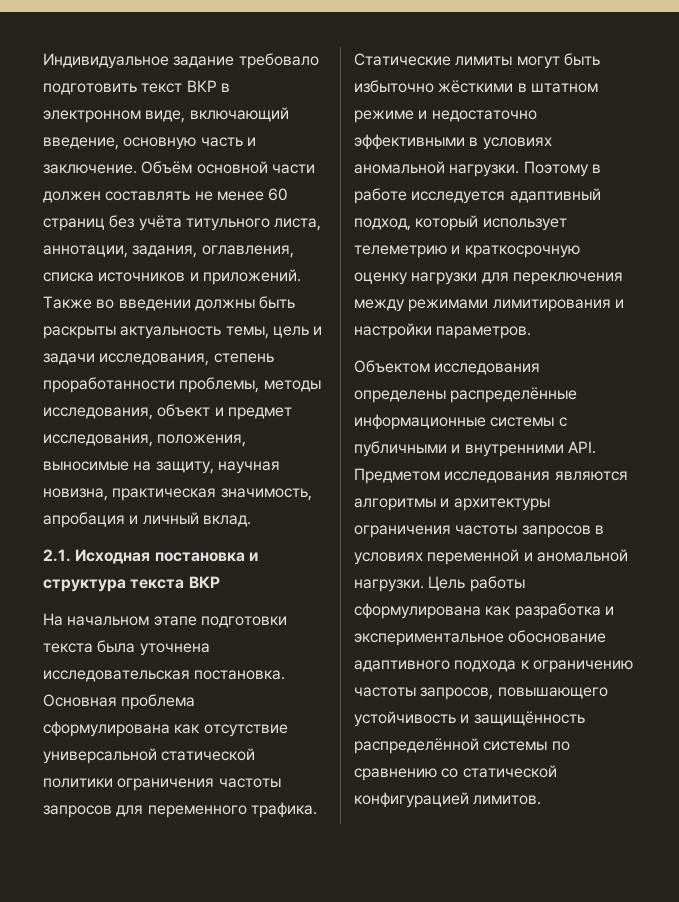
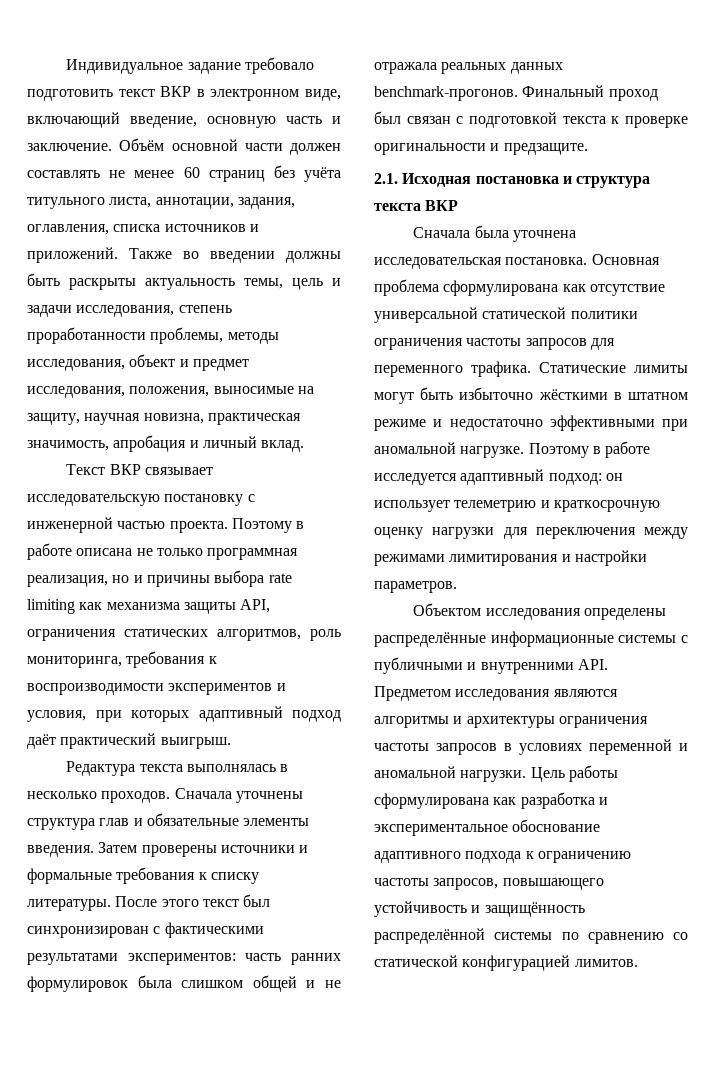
+ Текст ВКР связывает исследовательскую постановку с инженерной частью проекта. Поэтому в работе описана не только программная реализация, но и причины выбора rate limiting как механизма защиты API, ограничения статических алгоритмов, роль мониторинга, требования к воспроизводимости экспериментов и условия, при которых адаптивный подход даёт практический выигрыш.
+ Редактура текста выполнялась в несколько проходов. Сначала уточнены структура глав и обязательные элементы введения. Затем проверены источники и формальные требования к списку литературы. После этого текст был синхронизирован с фактическими результатами экспериментов: часть ранних формулировок была слишком общей и не отражала реальных данных benchmark-прогонов. Финальный проход был связан с подготовкой текста к проверке оригинальности и предзащите.
- На начальном этапе подготовки текста была уточнена исследовательская постановка.
+ Сначала была уточнена исследовательская постановка.
- Статические лимиты могут быть избыточно жёсткими в штатном режиме и недостаточно эффективными в условиях аномальной нагрузки.
+ Статические лимиты могут быть избыточно жёсткими в штатном режиме и недостаточно эффективными при аномальной нагрузке.
- Поэтому в работе исследуется адаптивный подход, который использует телеметрию и краткосрочную оценку нагрузки для переключения между режимами лимитирования и настройки параметров.
+ Поэтому в работе исследуется адаптивный подход: он использует телеметрию и краткосрочную оценку нагрузки для переключения между режимами лимитирования и настройки параметров.

